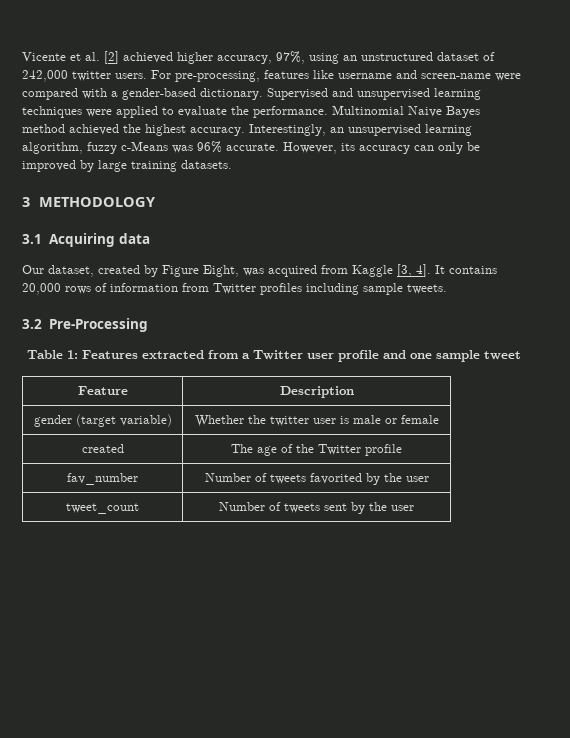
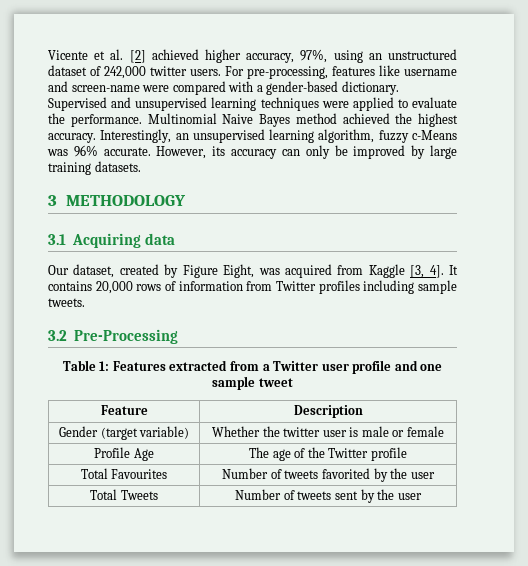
- gender (target variable) | Whether the twitter user is male or female
+ Gender (target variable) | Whether the twitter user is male or female
- created | The age of the Twitter profile
+ Profile Age | The age of the Twitter profile
- fav_number | Number of tweets favorited by the user
+ Total Favourites | Number of tweets favorited by the user
- tweet_count | Number of tweets sent by the user
+ Total Tweets | Number of tweets sent by the user

